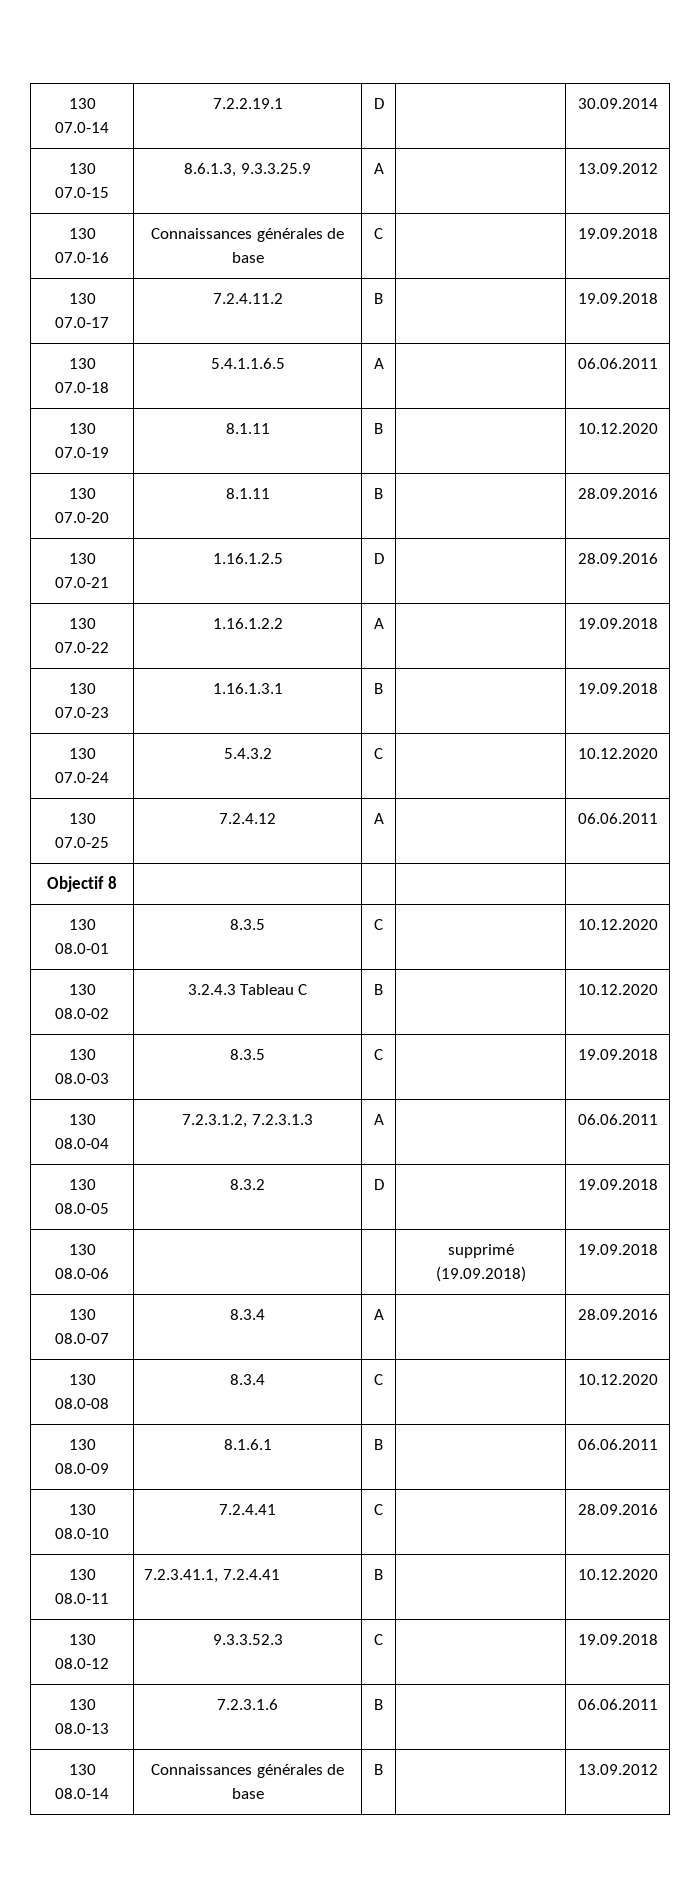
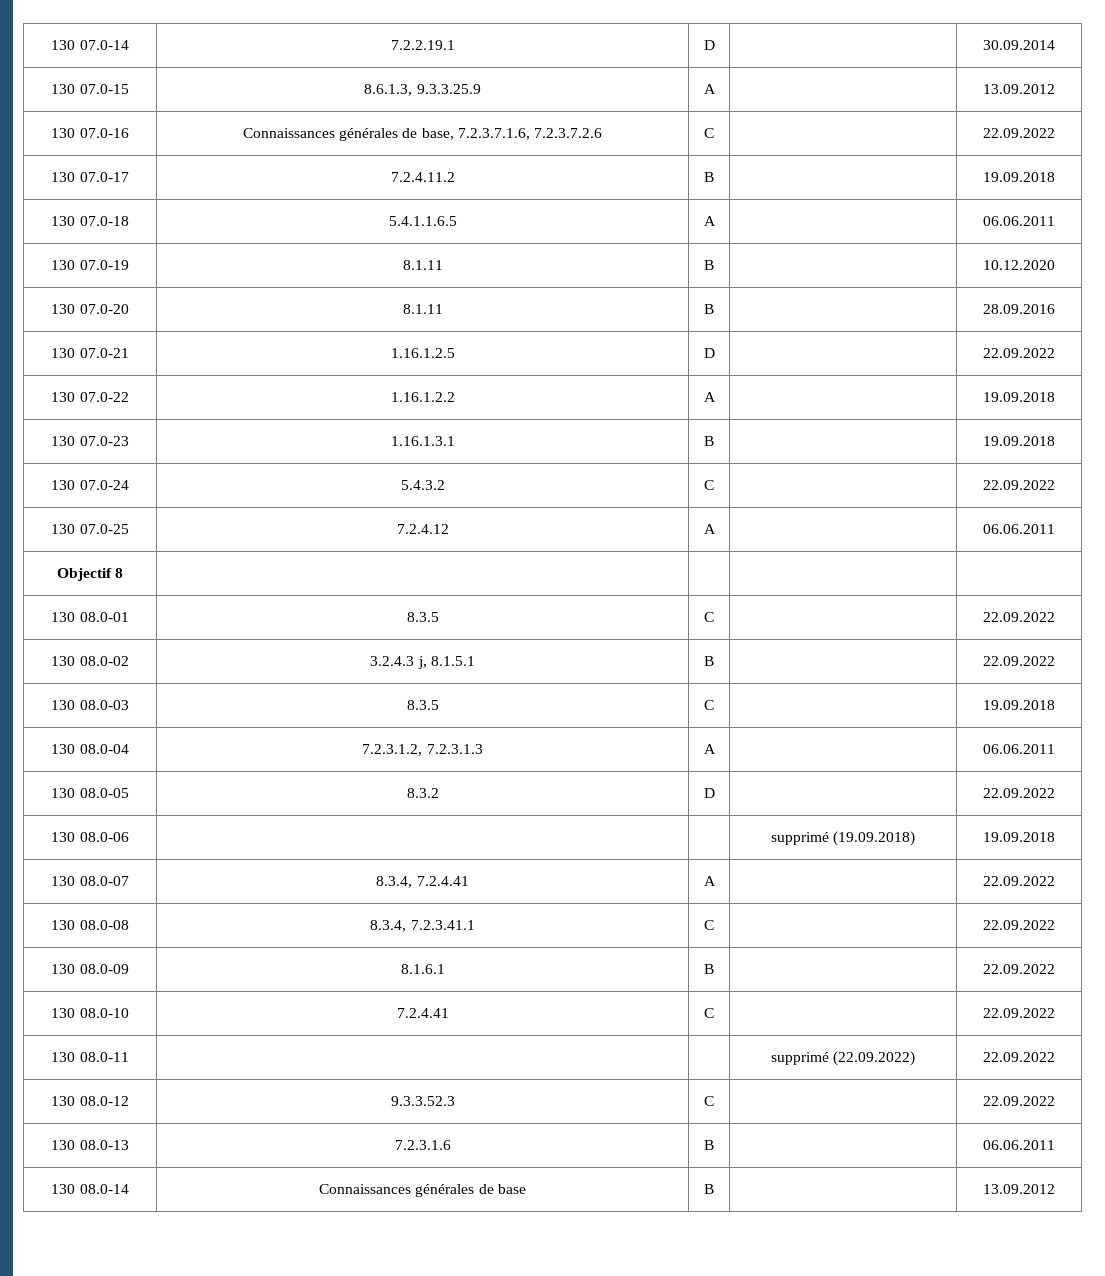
- 130 07.0-16 | Connaissances générales de base | C | | 19.09.2018
+ 130 07.0-16 | Connaissances générales de base, 7.2.3.7.1.6, 7.2.3.7.2.6 | C | | 22.09.2022
- 130 07.0-21 | 1.16.1.2.5 | D | | 28.09.2016
+ 130 07.0-21 | 1.16.1.2.5 | D | | 22.09.2022
- 130 07.0-24 | 5.4.3.2 | C | | 10.12.2020
+ 130 07.0-24 | 5.4.3.2 | C | | 22.09.2022
- 130 08.0-01 | 8.3.5 | C | | 10.12.2020
+ 130 08.0-01 | 8.3.5 | C | | 22.09.2022
- 130 08.0-02 | 3.2.4.3 Tableau C | B | | 10.12.2020
+ 130 08.0-02 | 3.2.4.3 j, 8.1.5.1 | B | | 22.09.2022
- 130 08.0-05 | 8.3.2 | D | | 19.09.2018
+ 130 08.0-05 | 8.3.2 | D | | 22.09.2022
- 130 08.0-07 | 8.3.4 | A | | 28.09.2016
+ 130 08.0-07 | 8.3.4, 7.2.4.41 | A | | 22.09.2022
- 130 08.0-08 | 8.3.4 | C | | 10.12.2020
+ 130 08.0-08 | 8.3.4, 7.2.3.41.1 | C | | 22.09.2022
- 130 08.0-09 | 8.1.6.1 | B | | 06.06.2011
+ 130 08.0-09 | 8.1.6.1 | B | | 22.09.2022
- 130 08.0-10 | 7.2.4.41 | C | | 28.09.2016
+ 130 08.0-10 | 7.2.4.41 | C | | 22.09.2022
- 130 08.0-11 | 7.2.3.41.1, 7.2.4.41 | B | | 10.12.2020
+ 130 08.0-11 | | | supprimé (22.09.2022) | 22.09.2022
- 130 08.0-12 | 9.3.3.52.3 | C | | 19.09.2018
+ 130 08.0-12 | 9.3.3.52.3 | C | | 22.09.2022

